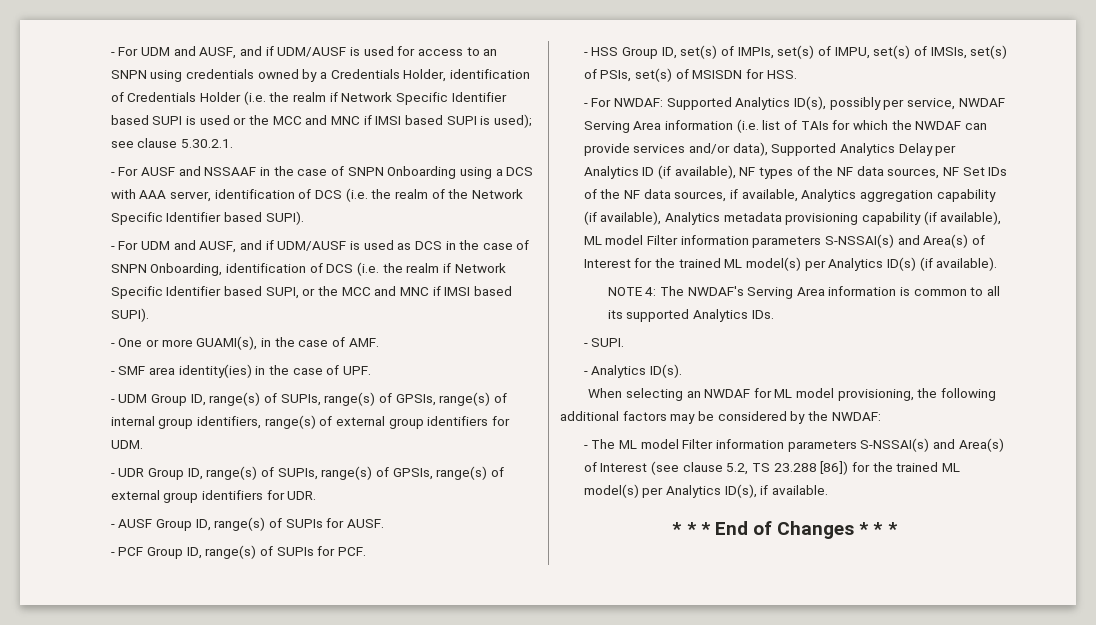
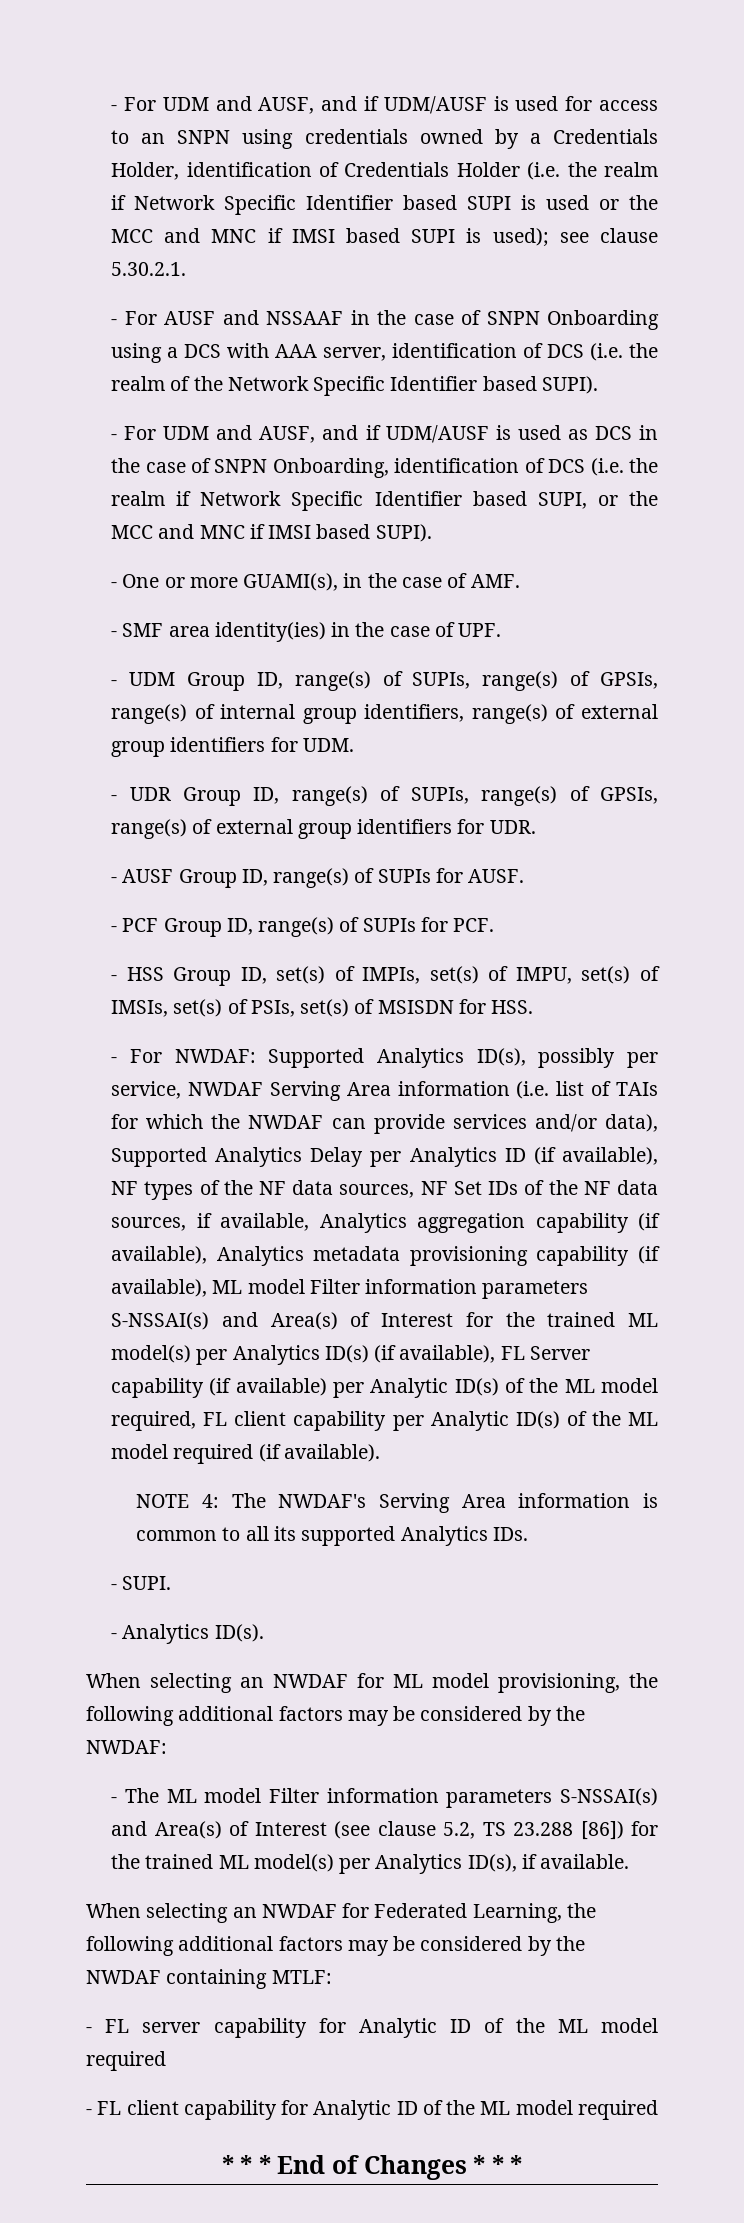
- Supported Analytics ID(s), possibly per service, NWDAF Serving Area information (i.e. list of TAIs for which the NWDAF can provide services and/or data), Supported Analytics Delay per Analytics ID (if available), NF types of the NF data sources, NF Set IDs of the NF data sources, if available, Analytics aggregation capability (if available), Analytics metadata provisioning capability (if available), ML model Filter information parameters S-NSSAI(s) and Area(s) of Interest for the trained ML model(s) per Analytics ID(s) (if available).
+ Supported Analytics ID(s), possibly per service, NWDAF Serving Area information (i.e. list of TAIs for which the NWDAF can provide services and/or data), Supported Analytics Delay per Analytics ID (if available), NF types of the NF data sources, NF Set IDs of the NF data sources, if available, Analytics aggregation capability (if available), Analytics metadata provisioning capability (if available), ML model Filter information parameters S-NSSAI(s) and Area(s) of Interest for the trained ML model(s) per Analytics ID(s) (if available), FL Server capability (if available) per Analytic ID(s) of the ML model required, FL client capability per Analytic ID(s) of the ML model required (if available).
+ When selecting an NWDAF for Federated Learning, the following additional factors may be considered by the NWDAF containing MTLF:
+ - FL server capability for Analytic ID of the ML model required
+ - FL client capability for Analytic ID of the ML model required

